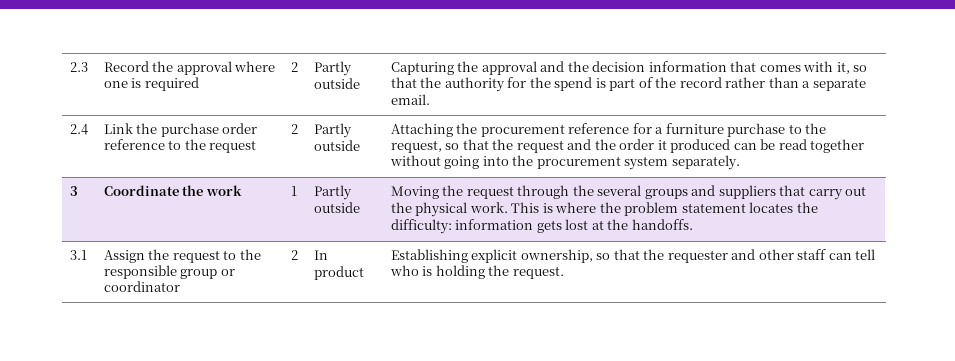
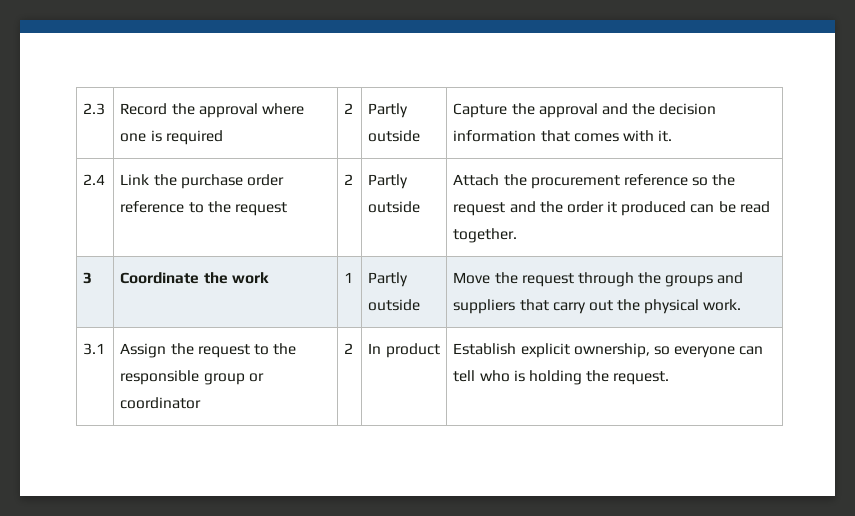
- 2.3 | Record the approval where one is required | 2 | Partly outside | Capturing the approval and the decision information that comes with it, so that the authority for the spend is part of the record rather than a separate email.
+ 2.3 | Record the approval where one is required | 2 | Partly outside | Capture the approval and the decision information that comes with it.
- Attaching the procurement reference for a furniture purchase to the request, so that the request and the order it produced can be read together without going into the procurement system separately.
+ Attach the procurement reference so the request and the order it produced can be read together.
- 3 | Coordinate the work | 1 | Partly outside | Moving the request through the several groups and suppliers that carry out the physical work. This is where the problem statement locates the difficulty: information gets lost at the handoffs.
+ 3 | Coordinate the work | 1 | Partly outside | Move the request through the groups and suppliers that carry out the physical work.
- 3.1 | Assign the request to the responsible group or coordinator | 2 | In product | Establishing explicit ownership, so that the requester and other staff can tell who is holding the request.
+ 3.1 | Assign the request to the responsible group or coordinator | 2 | In product | Establish explicit ownership, so everyone can tell who is holding the request.

